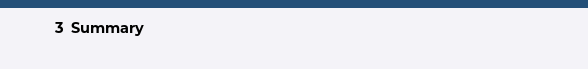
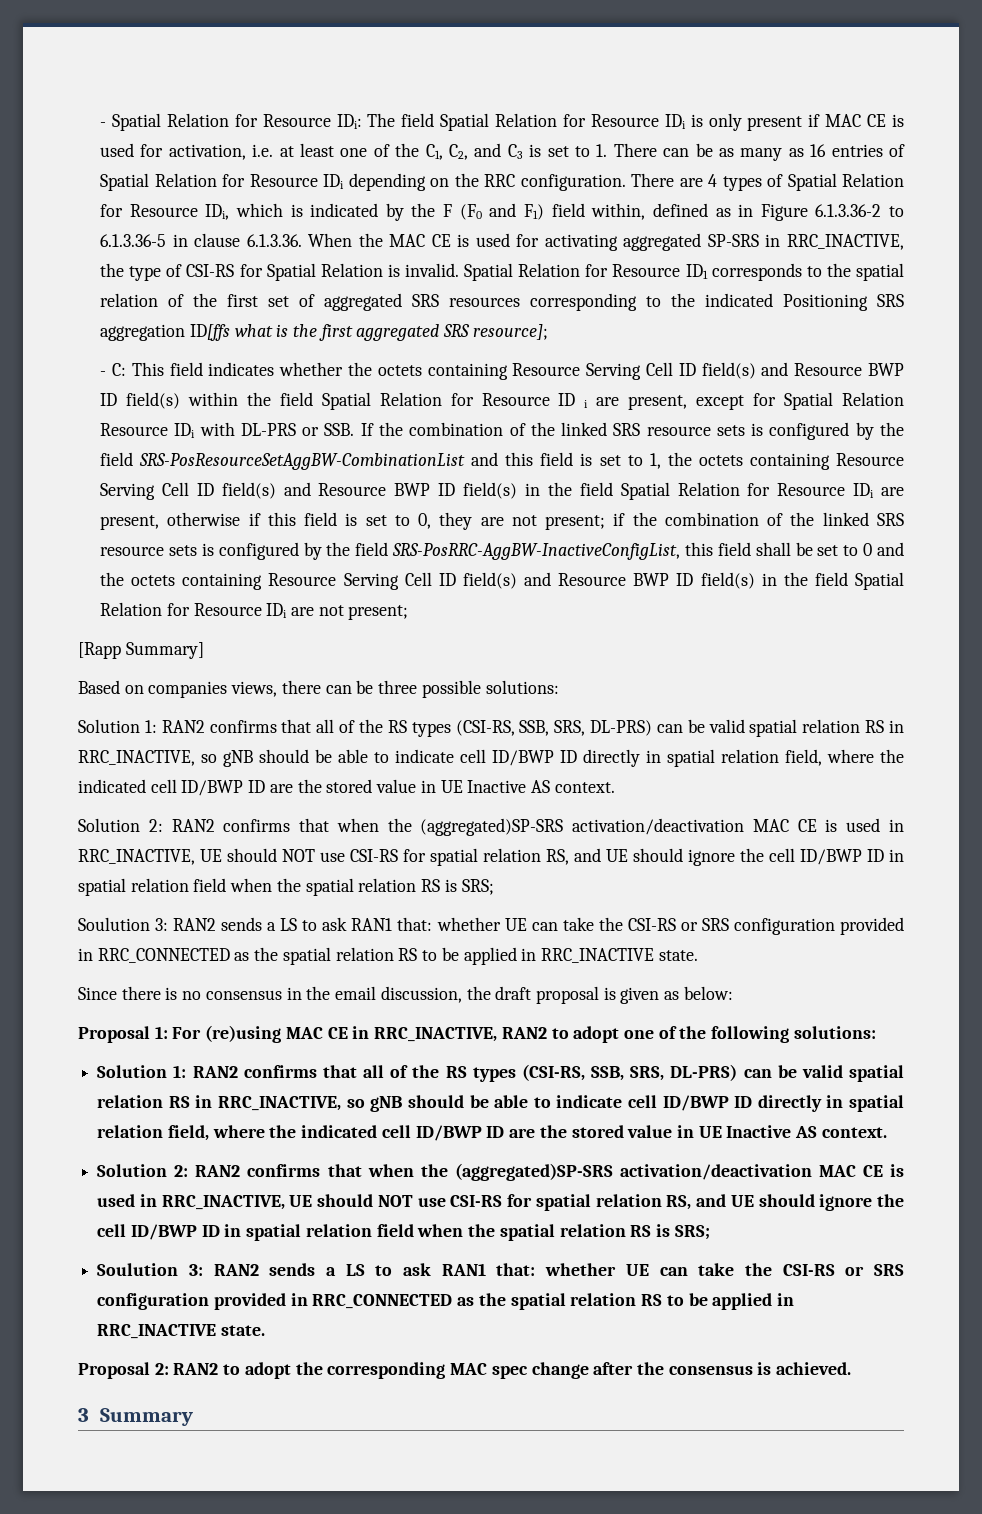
+ - Spatial Relation for Resource IDi: The field Spatial Relation for Resource IDi is only present if MAC CE is used for activation, i.e. at least one of the C1, C2, and C3 is set to 1. There can be as many as 16 entries of Spatial Relation for Resource IDi depending on the RRC configuration. There are 4 types of Spatial Relation for Resource IDi, which is indicated by the F (F0 and F1) field within, defined as in Figure 6.1.3.36-2 to 6.1.3.36-5 in clause 6.1.3.36. When the MAC CE is used for activating aggregated SP-SRS in RRC_INACTIVE, the type of CSI-RS for Spatial Relation is invalid. Spatial Relation for Resource ID1 corresponds to the spatial relation of the first set of aggregated SRS resources corresponding to the indicated Positioning SRS aggregation ID[ffs what is the first aggregated SRS resource];
+ - C: This field indicates whether the octets containing Resource Serving Cell ID field(s) and Resource BWP ID field(s) within the field Spatial Relation for Resource ID i are present, except for Spatial Relation Resource IDi with DL-PRS or SSB. If the combination of the linked SRS resource sets is configured by the field SRS-PosResourceSetAggBW-CombinationList and this field is set to 1, the octets containing Resource Serving Cell ID field(s) and Resource BWP ID field(s) in the field Spatial Relation for Resource IDi are present, otherwise if this field is set to 0, they are not present; if the combination of the linked SRS resource sets is configured by the field SRS-PosRRC-AggBW-InactiveConfigList, this field shall be set to 0 and the octets containing Resource Serving Cell ID field(s) and Resource BWP ID field(s) in the field Spatial Relation for Resource IDi are not present;
+ [Rapp Summary]
+ Based on companies views, there can be three possible solutions:
+ Solution 1: RAN2 confirms that all of the RS types (CSI-RS, SSB, SRS, DL-PRS) can be valid spatial relation RS in RRC_INACTIVE, so gNB should be able to indicate cell ID/BWP ID directly in spatial relation field, where the indicated cell ID/BWP ID are the stored value in UE Inactive AS context.
+ Solution 2: RAN2 confirms that when the (aggregated)SP-SRS activation/deactivation MAC CE is used in RRC_INACTIVE, UE should NOT use CSI-RS for spatial relation RS, and UE should ignore the cell ID/BWP ID in spatial relation field when the spatial relation RS is SRS;
+ Soulution 3: RAN2 sends a LS to ask RAN1 that: whether UE can take the CSI-RS or SRS configuration provided in RRC_CONNECTED as the spatial relation RS to be applied in RRC_INACTIVE state.
+ Since there is no consensus in the email discussion, the draft proposal is given as below:
+ Proposal 1: For (re)using MAC CE in RRC_INACTIVE, RAN2 to adopt one of the following solutions:
+ Solution 1: RAN2 confirms that all of the RS types (CSI-RS, SSB, SRS, DL-PRS) can be valid spatial relation RS in RRC_INACTIVE, so gNB should be able to indicate cell ID/BWP ID directly in spatial relation field, where the indicated cell ID/BWP ID are the stored value in UE Inactive AS context.
+ Solution 2: RAN2 confirms that when the (aggregated)SP-SRS activation/deactivation MAC CE is used in RRC_INACTIVE, UE should NOT use CSI-RS for spatial relation RS, and UE should ignore the cell ID/BWP ID in spatial relation field when the spatial relation RS is SRS;
+ Soulution 3: RAN2 sends a LS to ask RAN1 that: whether UE can take the CSI-RS or SRS configuration provided in RRC_CONNECTED as the spatial relation RS to be applied in RRC_INACTIVE state.
+ Proposal 2: RAN2 to adopt the corresponding MAC spec change after the consensus is achieved.

